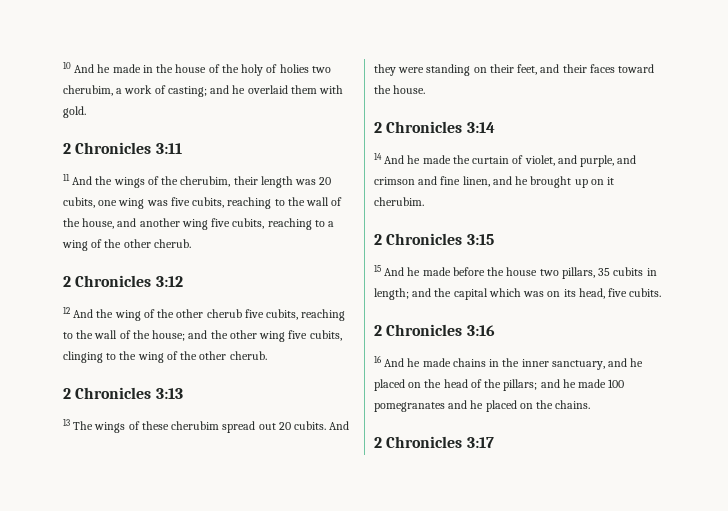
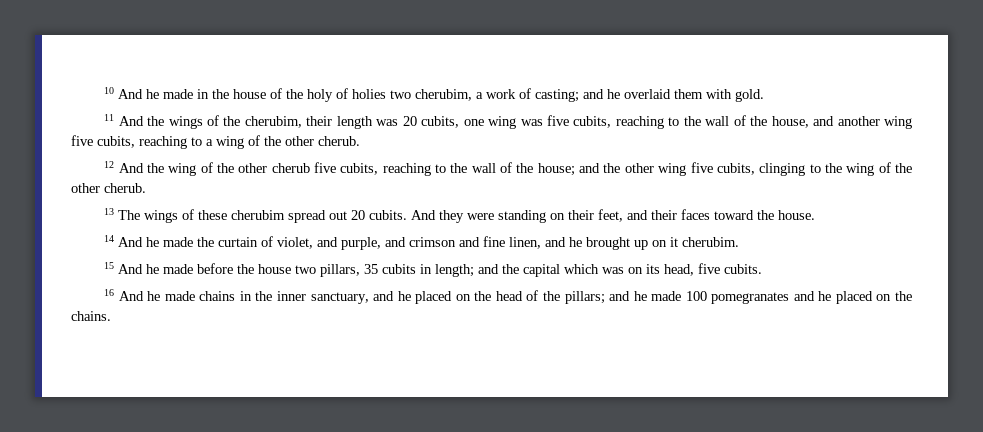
- 2 Chronicles 3:11
- 2 Chronicles 3:12
- 2 Chronicles 3:13
- 2 Chronicles 3:14
- 2 Chronicles 3:15
- 2 Chronicles 3:16
- 2 Chronicles 3:17

